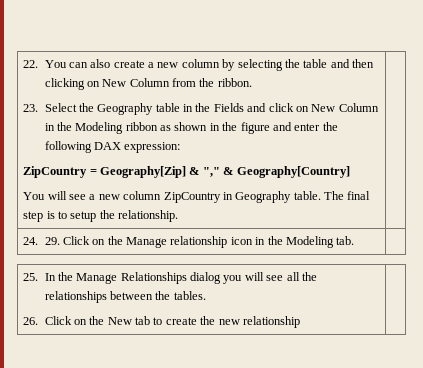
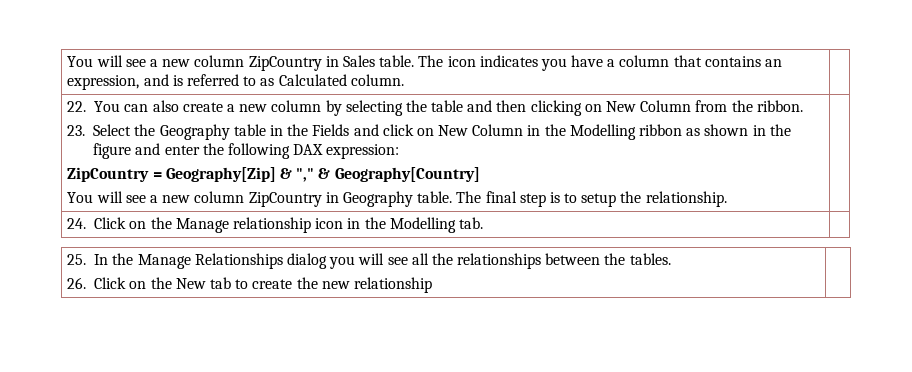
+ You will see a new column ZipCountry in Sales table. The icon indicates you have a column that contains an expression, and is referred to as Calculated column.
- 23. Select the Geography table in the Fields and click on New Column in the Modeling ribbon as shown in the figure and enter the following DAX expression:
+ 23. Select the Geography table in the Fields and click on New Column in the Modelling ribbon as shown in the figure and enter the following DAX expression:
- 24. 29. Click on the Manage relationship icon in the Modeling tab. |
+ 24. Click on the Manage relationship icon in the Modelling tab. |

